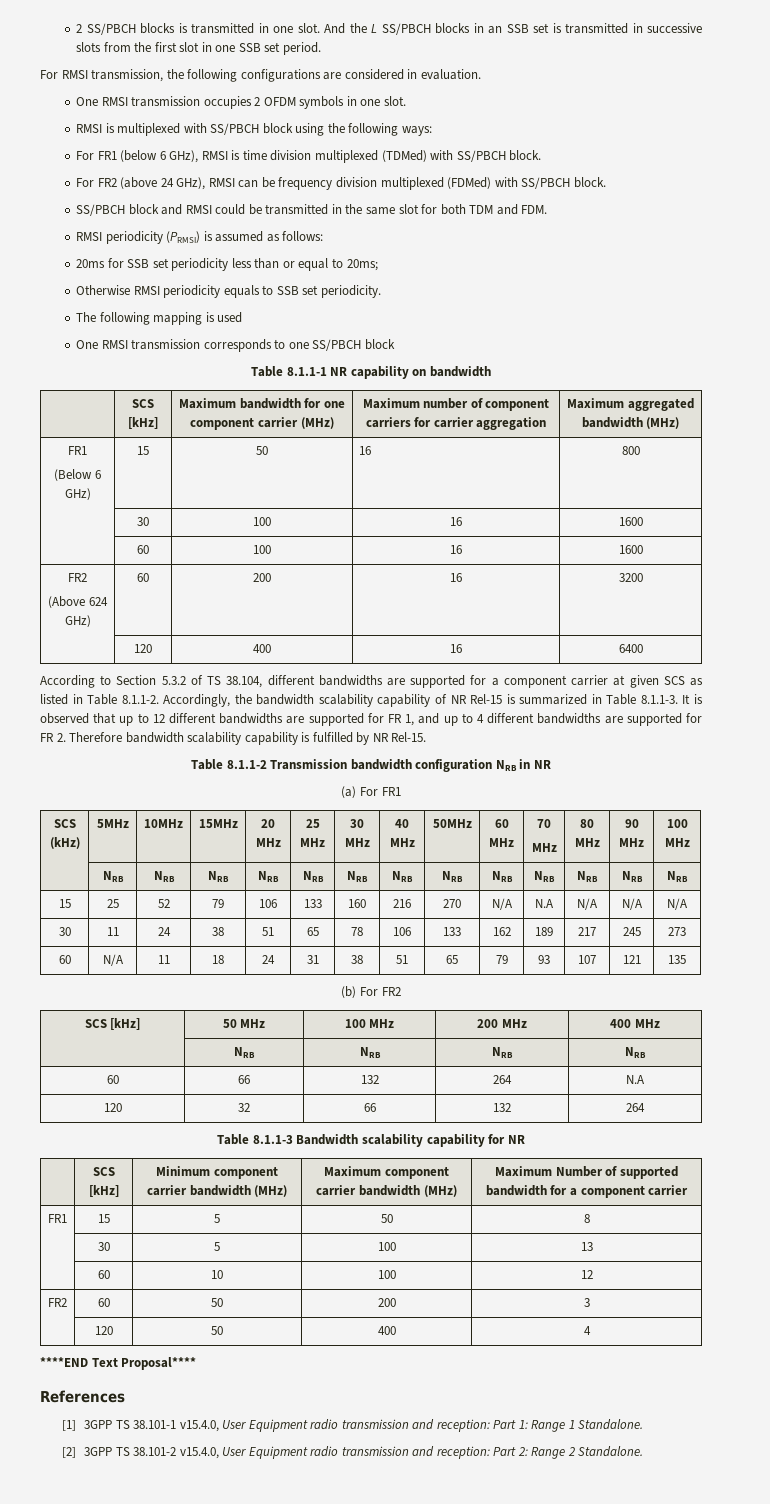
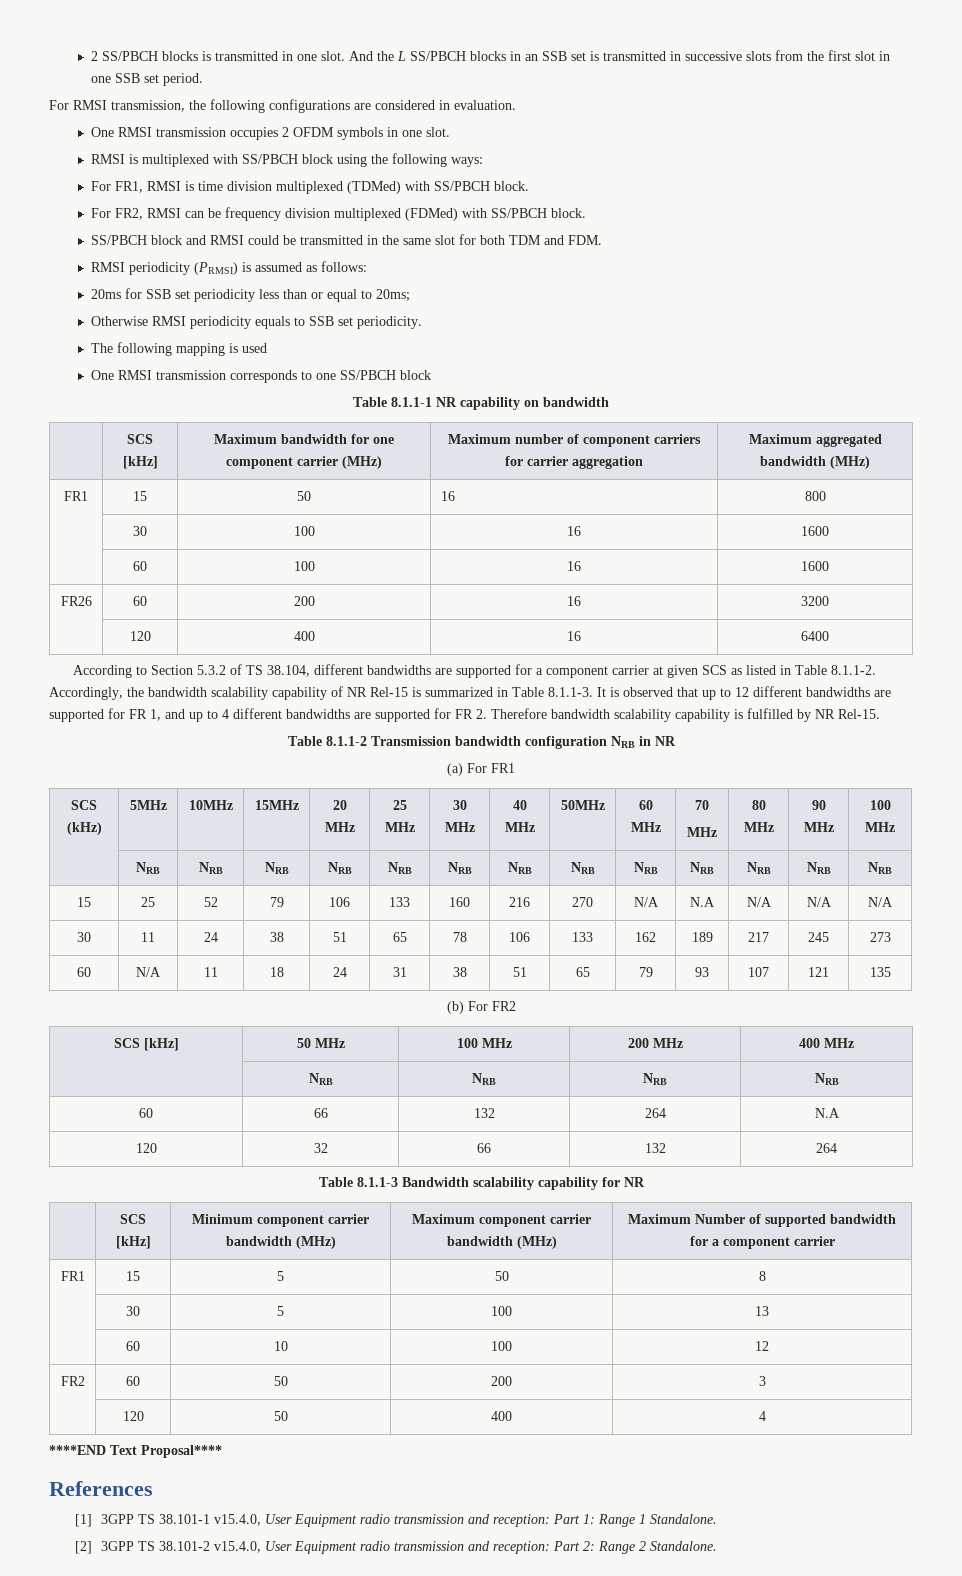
- For FR1 (below 6 GHz), RMSI is time division multiplexed (TDMed) with SS/PBCH block.
+ For FR1, RMSI is time division multiplexed (TDMed) with SS/PBCH block.
- For FR2 (above 24 GHz), RMSI can be frequency division multiplexed (FDMed) with SS/PBCH block.
+ For FR2, RMSI can be frequency division multiplexed (FDMed) with SS/PBCH block.
  | SCS [kHz] | Maximum bandwidth for one component carrier (MHz) | Maximum number of component carriers for carrier aggregation | Maximum aggregated bandwidth (MHz)
- FR1
- (Below 6 GHz) | 15 | 50 | 16 | 800
+ FR1 | 15 | 50 | 16 | 800
  | 60 | 100 | 16 | 1600
- FR2
- (Above 624 GHz) | 60 | 200 | 16 | 3200
+ FR26 | 60 | 200 | 16 | 3200

